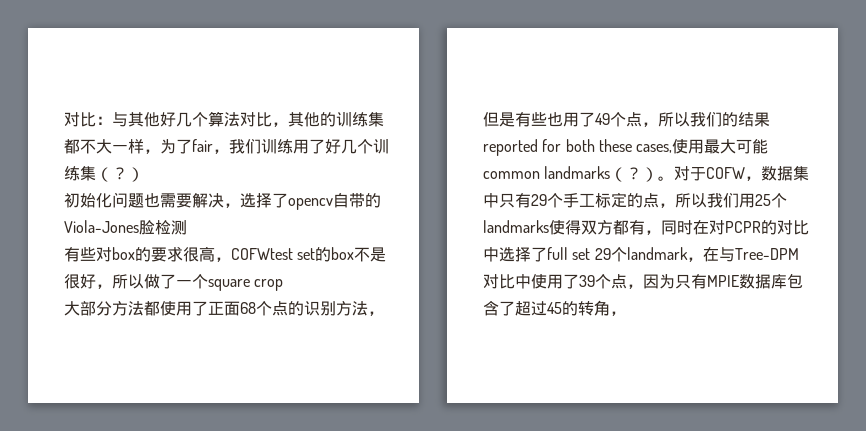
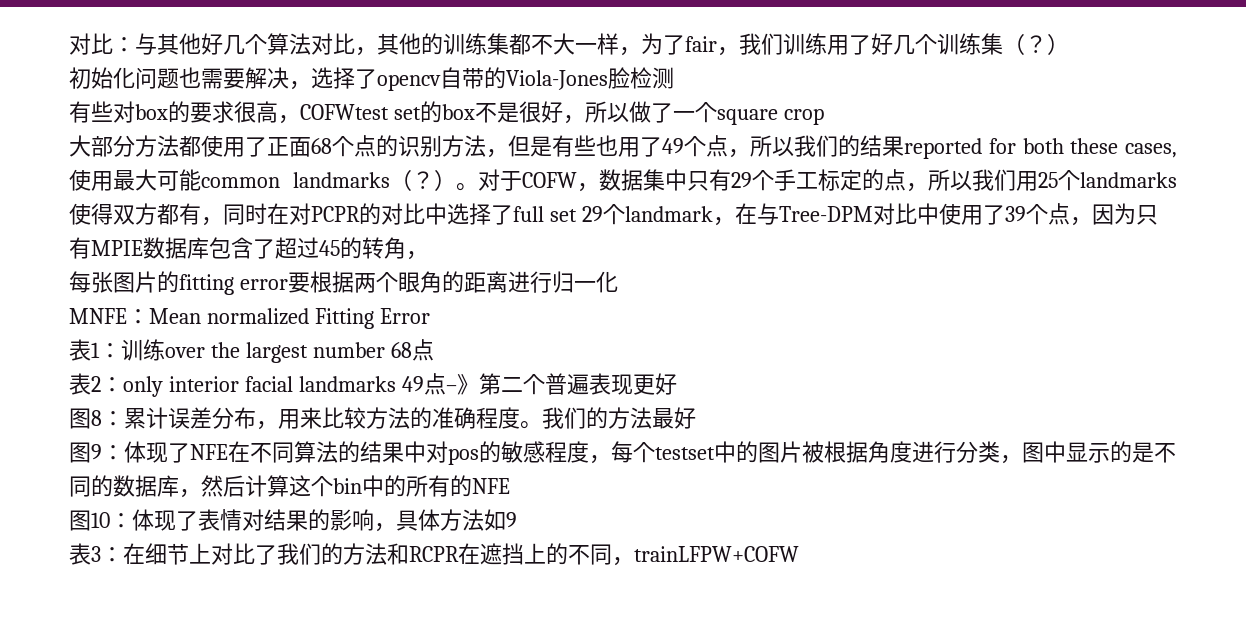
+ 每张图片的fitting error要根据两个眼角的距离进行归一化
+ MNFE：Mean normalized Fitting Error
+ 表1：训练over the largest number 68点
+ 表2：only interior facial landmarks 49点–》第二个普遍表现更好
+ 图8：累计误差分布，用来比较方法的准确程度。我们的方法最好
+ 图9：体现了NFE在不同算法的结果中对pos的敏感程度，每个testset中的图片被根据角度进行分类，图中显示的是不同的数据库，然后计算这个bin中的所有的NFE
+ 图10：体现了表情对结果的影响，具体方法如9
+ 表3：在细节上对比了我们的方法和RCPR在遮挡上的不同，trainLFPW+COFW

